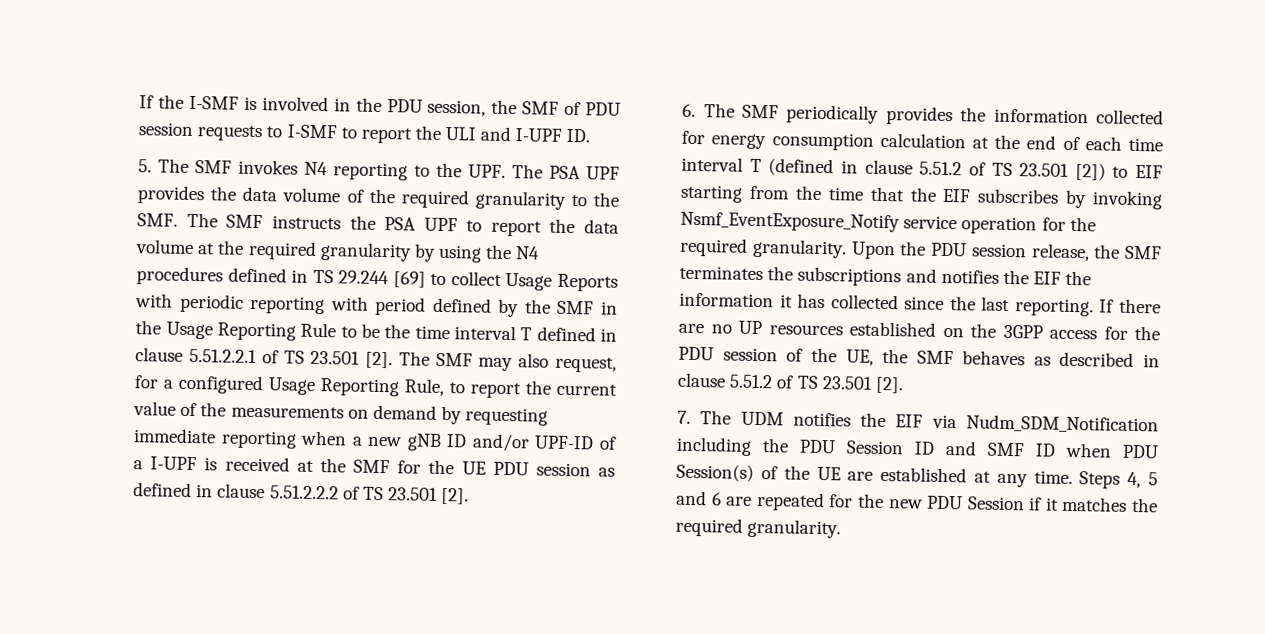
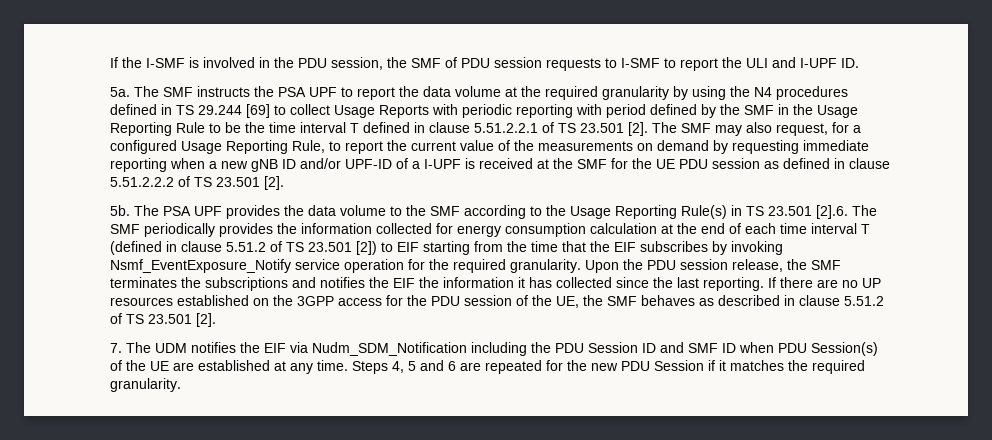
- 5. The SMF invokes N4 reporting to the UPF. The PSA UPF provides the data volume of the required granularity to the SMF. The SMF instructs the PSA UPF to report the data volume at the required granularity by using the N4 procedures defined in TS 29.244 [69] to collect Usage Reports with periodic reporting with period defined by the SMF in the Usage Reporting Rule to be the time interval T defined in clause 5.51.2.2.1 of TS 23.501 [2].
+ 5a. The SMF instructs the PSA UPF to report the data volume at the required granularity by using the N4 procedures defined in TS 29.244 [69] to collect Usage Reports with periodic reporting with period defined by the SMF in the Usage Reporting Rule to be the time interval T defined in clause 5.51.2.2.1 of TS 23.501 [2].
- 6. The SMF periodically provides the information collected for energy consumption calculation at the end of each time interval T (defined in clause 5.51.2 of TS 23.501 [2]) to EIF starting from the time that the EIF subscribes by invoking Nsmf_EventExposure_Notify service operation for the required granularity.
+ 5b. The PSA UPF provides the data volume to the SMF according to the Usage Reporting Rule(s) in TS 23.501 [2].6. The SMF periodically provides the information collected for energy consumption calculation at the end of each time interval T (defined in clause 5.51.2 of TS 23.501 [2]) to EIF starting from the time that the EIF subscribes by invoking Nsmf_EventExposure_Notify service operation for the required granularity.

